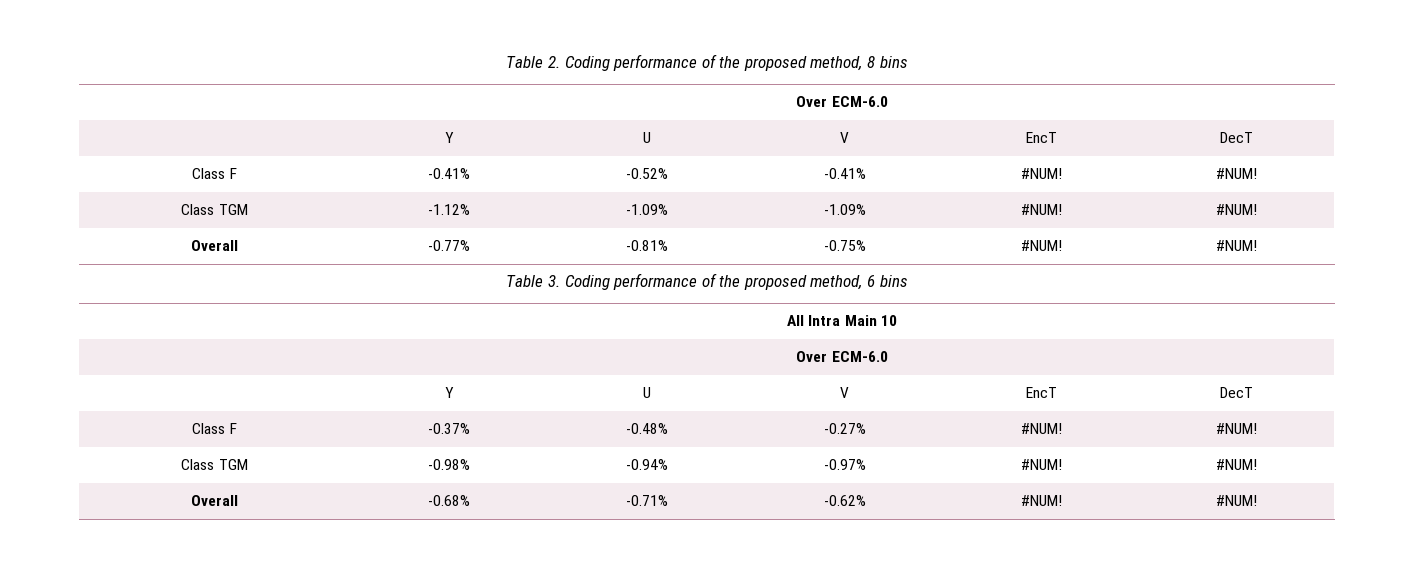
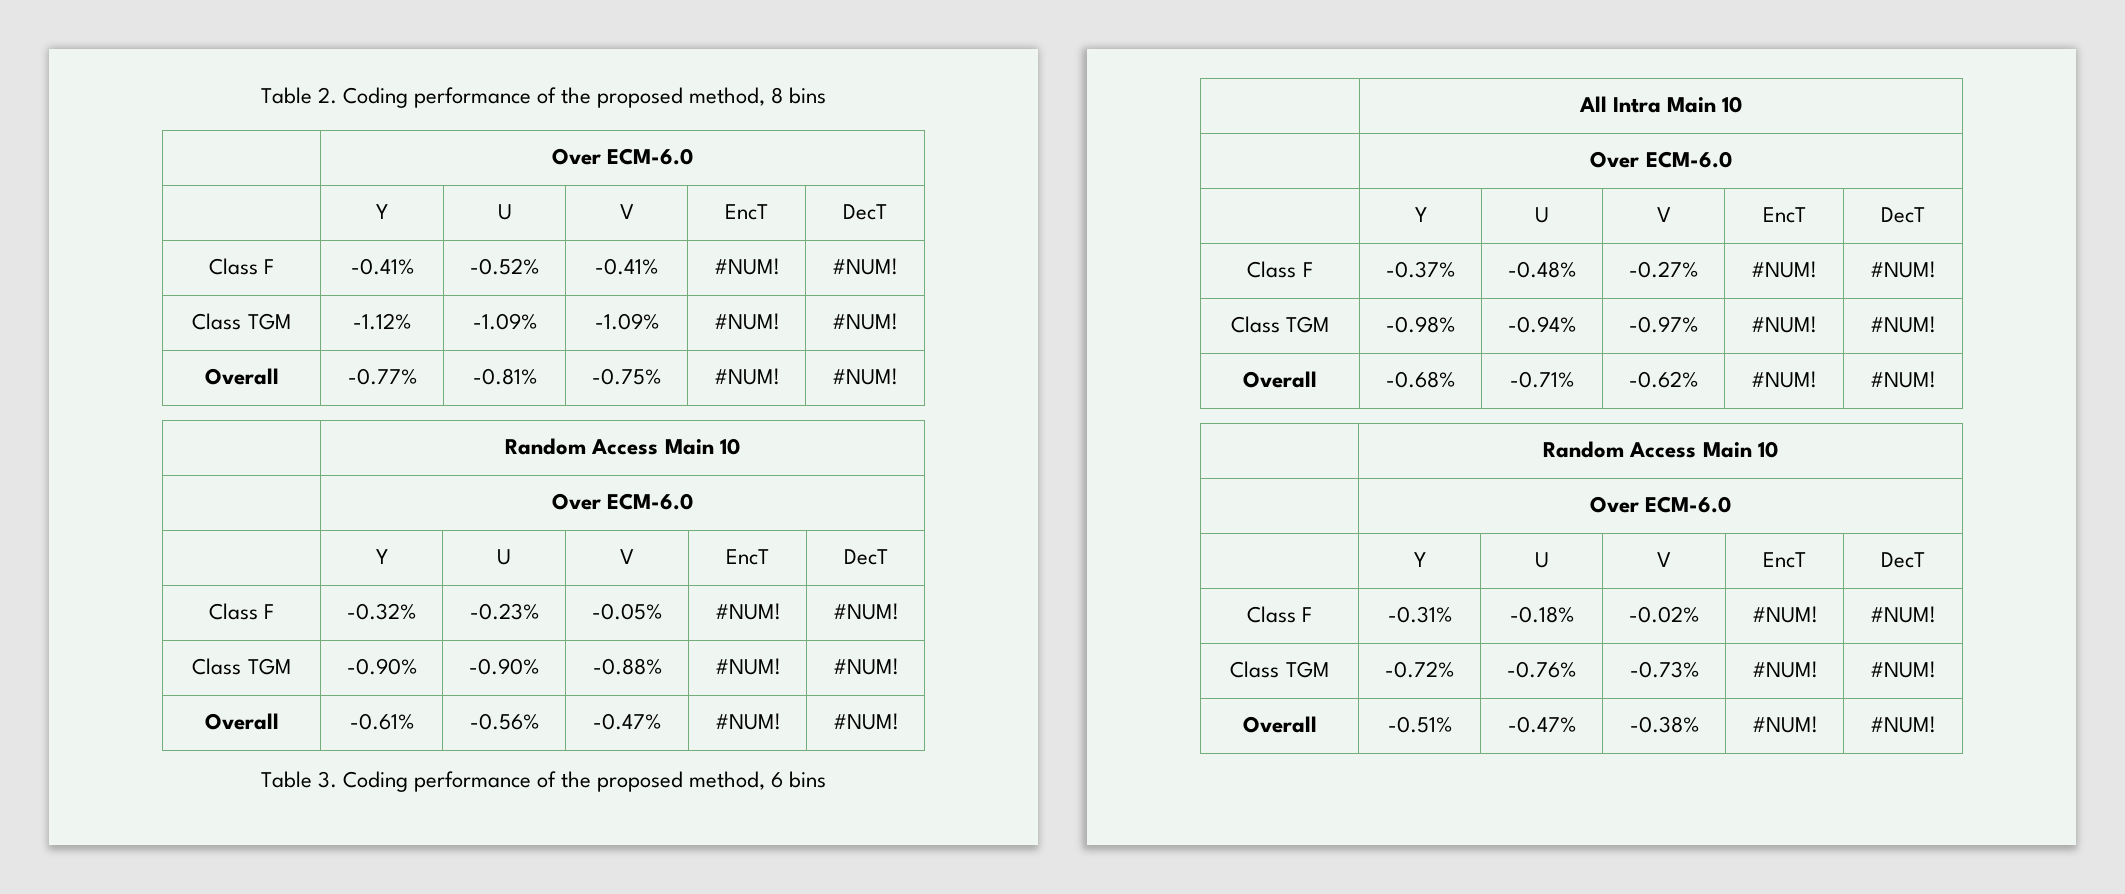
  Overall | -0.77% | -0.81% | -0.75% | #NUM! | #NUM!
+ | Random Access Main 10
+ | Over ECM-6.0
+ | Y | U | V | EncT | DecT
+ Class F | -0.32% | -0.23% | -0.05% | #NUM! | #NUM!
+ Class TGM | -0.90% | -0.90% | -0.88% | #NUM! | #NUM!
+ Overall | -0.61% | -0.56% | -0.47% | #NUM! | #NUM!
  Overall | -0.68% | -0.71% | -0.62% | #NUM! | #NUM!
+ | Random Access Main 10
+ | Over ECM-6.0
+ | Y | U | V | EncT | DecT
+ Class F | -0.31% | -0.18% | -0.02% | #NUM! | #NUM!
+ Class TGM | -0.72% | -0.76% | -0.73% | #NUM! | #NUM!
+ Overall | -0.51% | -0.47% | -0.38% | #NUM! | #NUM!

